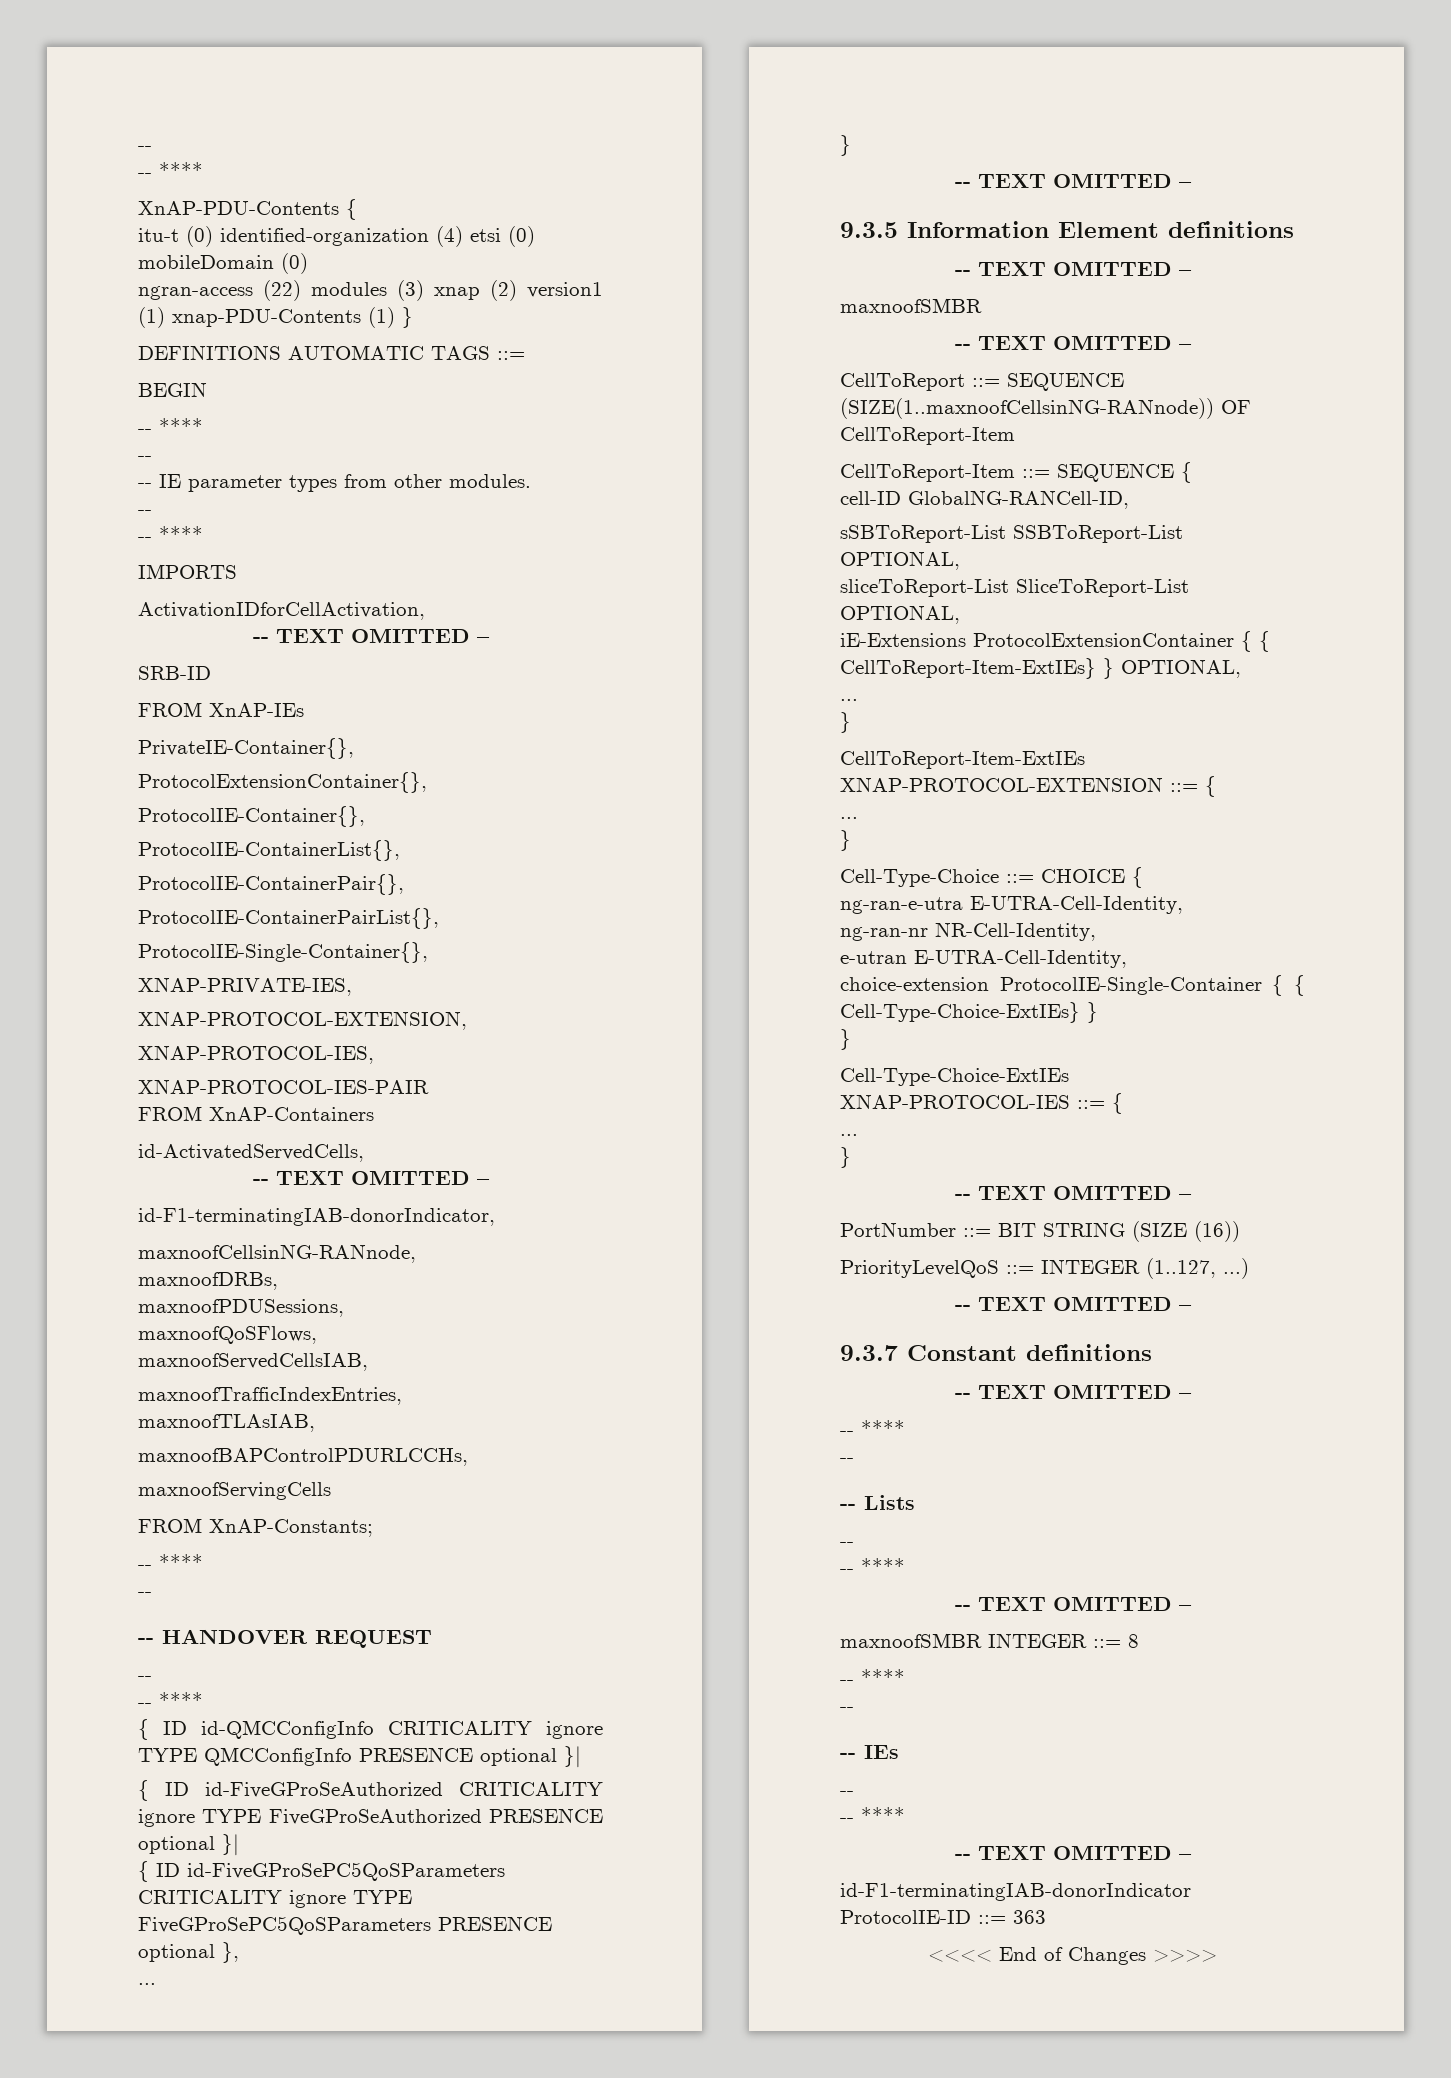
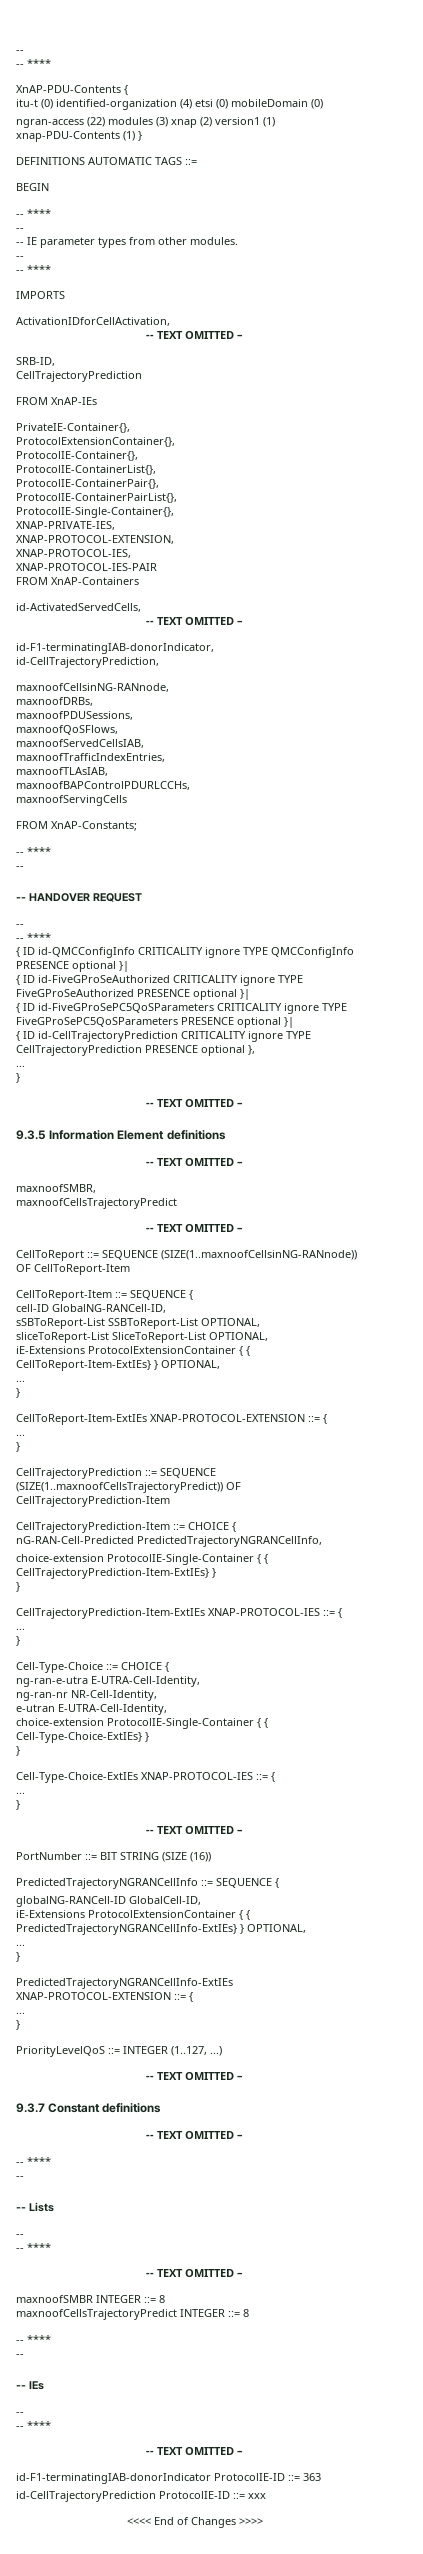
- SRB-ID
+ SRB-ID,
+ CellTrajectoryPrediction
+ id-CellTrajectoryPrediction,
- { ID id-FiveGProSePC5QoSParameters CRITICALITY ignore TYPE FiveGProSePC5QoSParameters PRESENCE optional },
+ { ID id-FiveGProSePC5QoSParameters CRITICALITY ignore TYPE FiveGProSePC5QoSParameters PRESENCE optional }|
+ { ID id-CellTrajectoryPrediction CRITICALITY ignore TYPE CellTrajectoryPrediction PRESENCE optional },
  9.3.5 Information Element definitions
  -- TEXT OMITTED –
- maxnoofSMBR
+ maxnoofSMBR,
+ maxnoofCellsTrajectoryPredict
+ CellTrajectoryPrediction ::= SEQUENCE (SIZE(1..maxnoofCellsTrajectoryPredict)) OF CellTrajectoryPrediction-Item
+ CellTrajectoryPrediction-Item ::= CHOICE {
+ nG-RAN-Cell-Predicted PredictedTrajectoryNGRANCellInfo,
+ choice-extension ProtocolIE-Single-Container { { CellTrajectoryPrediction-Item-ExtIEs} }
+ }
+ CellTrajectoryPrediction-Item-ExtIEs XNAP-PROTOCOL-IES ::= {
+ ...
+ }
+ PredictedTrajectoryNGRANCellInfo ::= SEQUENCE {
+ globalNG-RANCell-ID GlobalCell-ID,
+ iE-Extensions ProtocolExtensionContainer { { PredictedTrajectoryNGRANCellInfo-ExtIEs} } OPTIONAL,
+ ...
+ }
+ PredictedTrajectoryNGRANCellInfo-ExtIEs XNAP-PROTOCOL-EXTENSION ::= {
+ ...
+ }
+ maxnoofCellsTrajectoryPredict INTEGER ::= 8
+ id-CellTrajectoryPrediction ProtocolIE-ID ::= xxx

